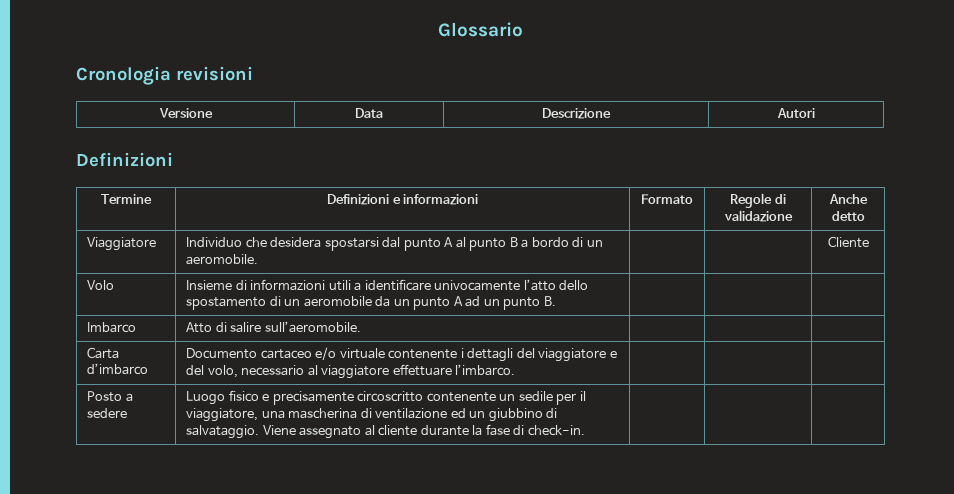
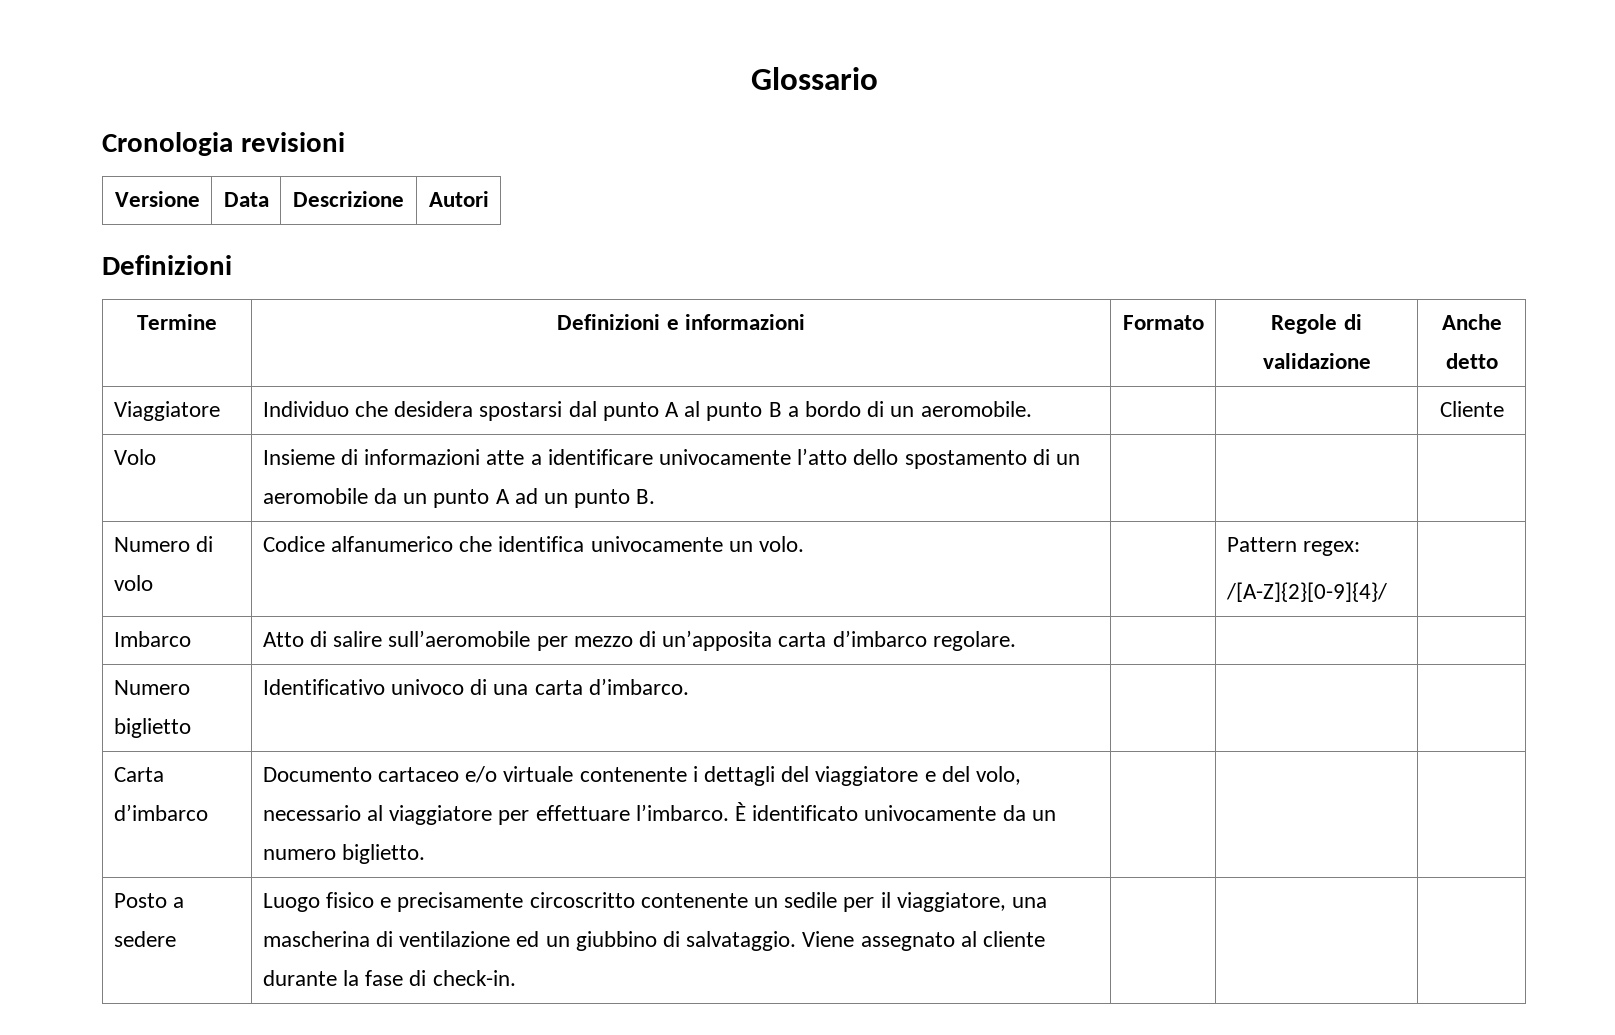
- Volo | Insieme di informazioni utili a identificare univocamente l’atto dello spostamento di un aeromobile da un punto A ad un punto B. | | |
+ Volo | Insieme di informazioni atte a identificare univocamente l’atto dello spostamento di un aeromobile da un punto A ad un punto B. | | |
- Imbarco | Atto di salire sull’aeromobile. | | |
+ Numero di volo | Codice alfanumerico che identifica univocamente un volo. | | Pattern regex:
+ /[A-Z]{2}[0-9]{4}/ |
+ Imbarco | Atto di salire sull’aeromobile per mezzo di un’apposita carta d’imbarco regolare. | | |
+ Numero biglietto | Identificativo univoco di una carta d’imbarco. | | |
- Carta d’imbarco | Documento cartaceo e/o virtuale contenente i dettagli del viaggiatore e del volo, necessario al viaggiatore effettuare l’imbarco. | | |
+ Carta d’imbarco | Documento cartaceo e/o virtuale contenente i dettagli del viaggiatore e del volo, necessario al viaggiatore per effettuare l’imbarco. È identificato univocamente da un numero biglietto. | | |

